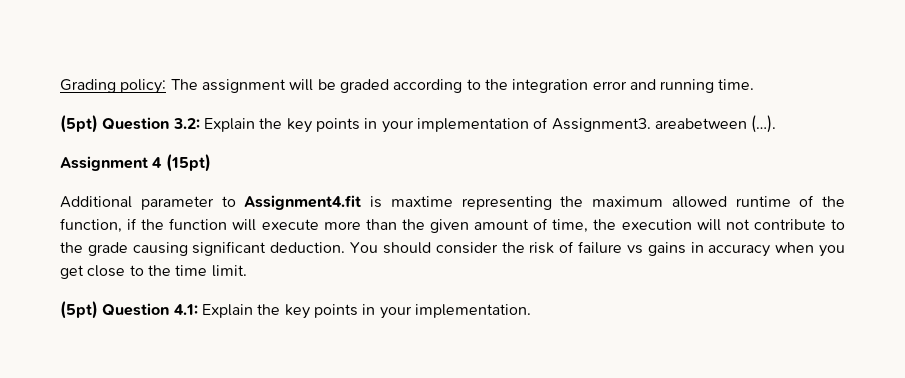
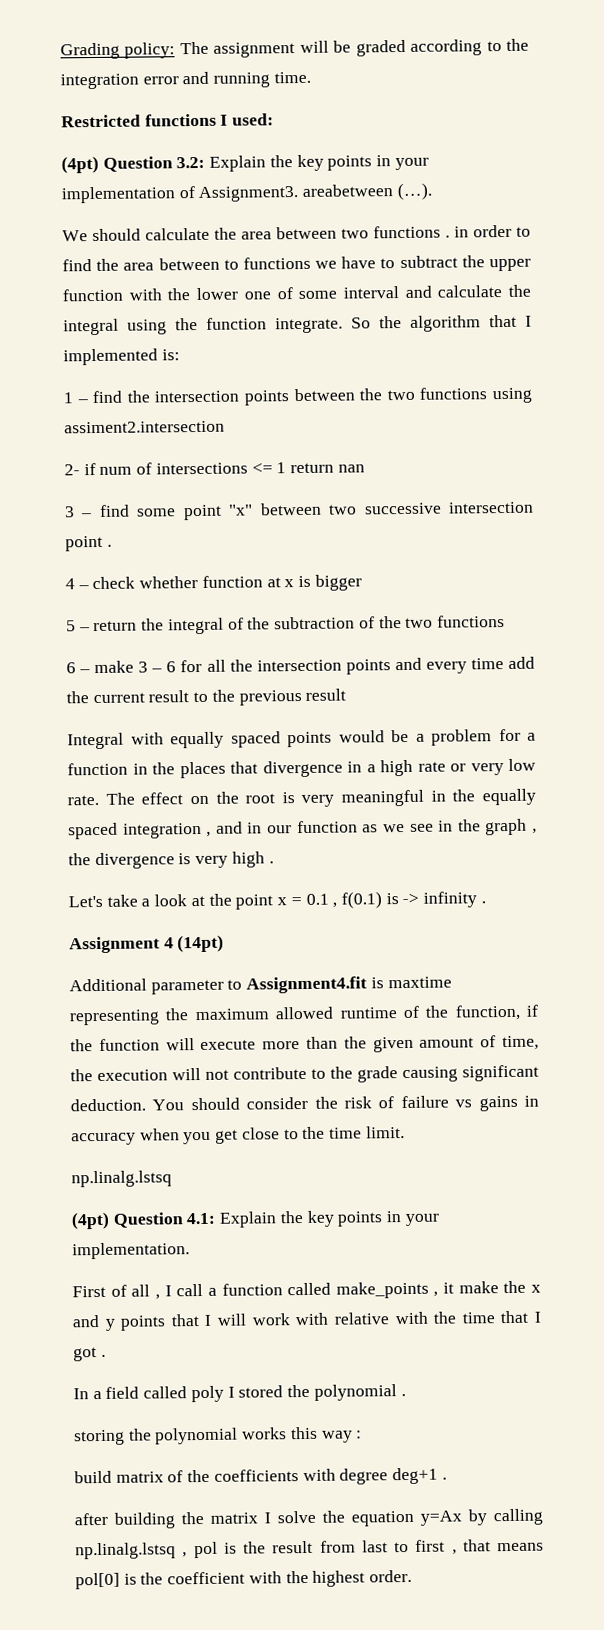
- (5pt) Question 3.2: Explain the key points in your implementation of Assignment3. areabetween (…).
+ Restricted functions I used:
+ (4pt) Question 3.2: Explain the key points in your implementation of Assignment3. areabetween (…).
+ We should calculate the area between two functions . in order to find the area between to functions we have to subtract the upper function with the lower one of some interval and calculate the integral using the function integrate. So the algorithm that I implemented is:
+ 1 – find the intersection points between the two functions using assiment2.intersection
+ 2- if num of intersections <= 1 return nan
+ 3 – find some point "x" between two successive intersection point .
+ 4 – check whether function at x is bigger
+ 5 – return the integral of the subtraction of the two functions
+ 6 – make 3 – 6 for all the intersection points and every time add the current result to the previous result
+ Integral with equally spaced points would be a problem for a function in the places that divergence in a high rate or very low rate. The effect on the root is very meaningful in the equally spaced integration , and in our function as we see in the graph , the divergence is very high .
+ Let's take a look at the point x = 0.1 , f(0.1) is -> infinity .
- Assignment 4 (15pt)
+ Assignment 4 (14pt)
  You should consider the risk of failure vs gains in accuracy when you get close to the time limit.
- (5pt) Question 4.1: Explain the key points in your implementation.
+ np.linalg.lstsq
+ (4pt) Question 4.1: Explain the key points in your implementation.
+ First of all , I call a function called make_points , it make the x and y points that I will work with relative with the time that I got .
+ In a field called poly I stored the polynomial .
+ storing the polynomial works this way :
+ build matrix of the coefficients with degree deg+1 .
+ after building the matrix I solve the equation y=Ax by calling np.linalg.lstsq , pol is the result from last to first , that means pol[0] is the coefficient with the highest order.

